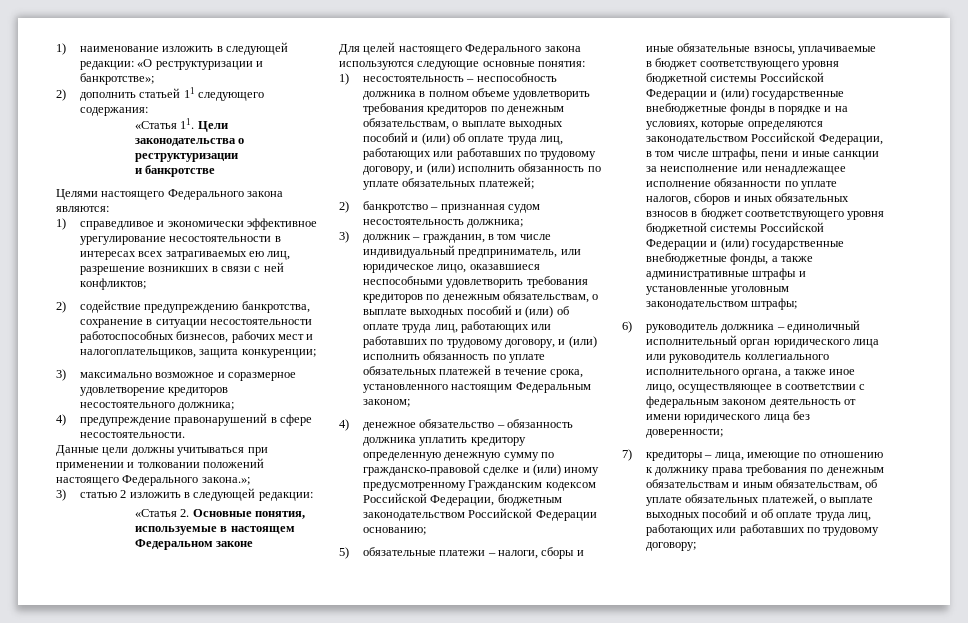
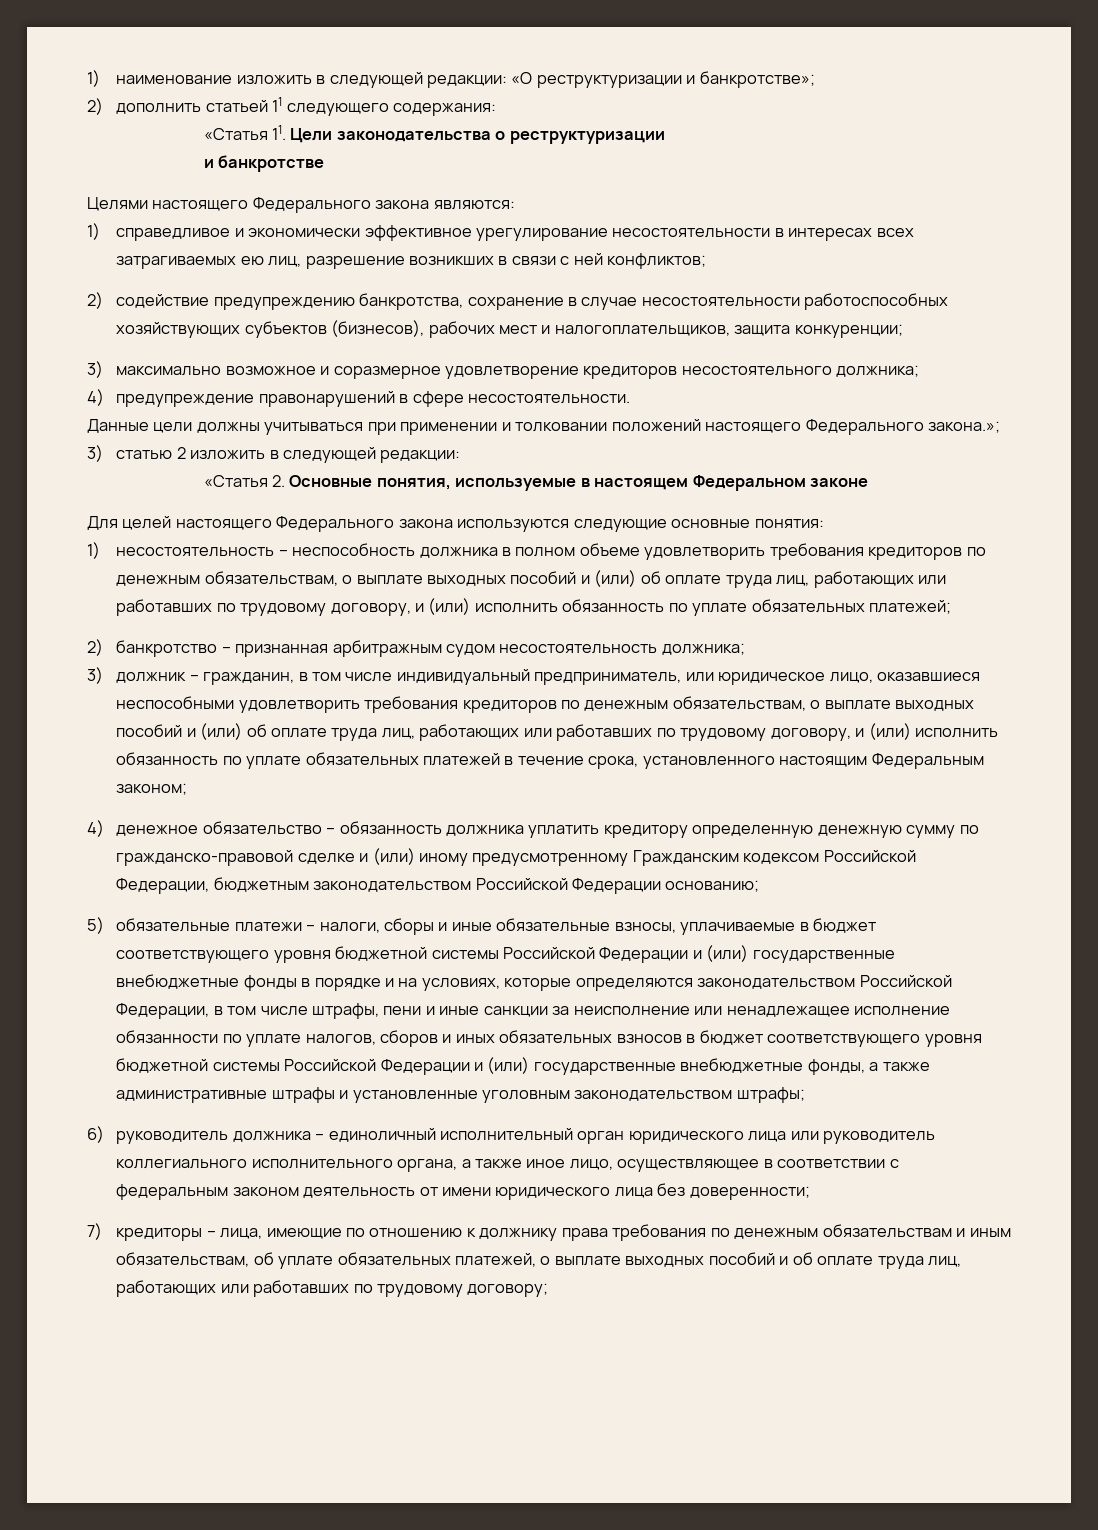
- 2) содействие предупреждению банкротства, сохранение в ситуации несостоятельности работоспособных бизнесов, рабочих мест и налогоплательщиков, защита конкуренции;
+ 2) содействие предупреждению банкротства, сохранение в случае несостоятельности работоспособных хозяйствующих субъектов (бизнесов), рабочих мест и налогоплательщиков, защита конкуренции;
- 2) банкротство – признанная судом несостоятельность должника;
+ 2) банкротство – признанная арбитражным судом несостоятельность должника;

